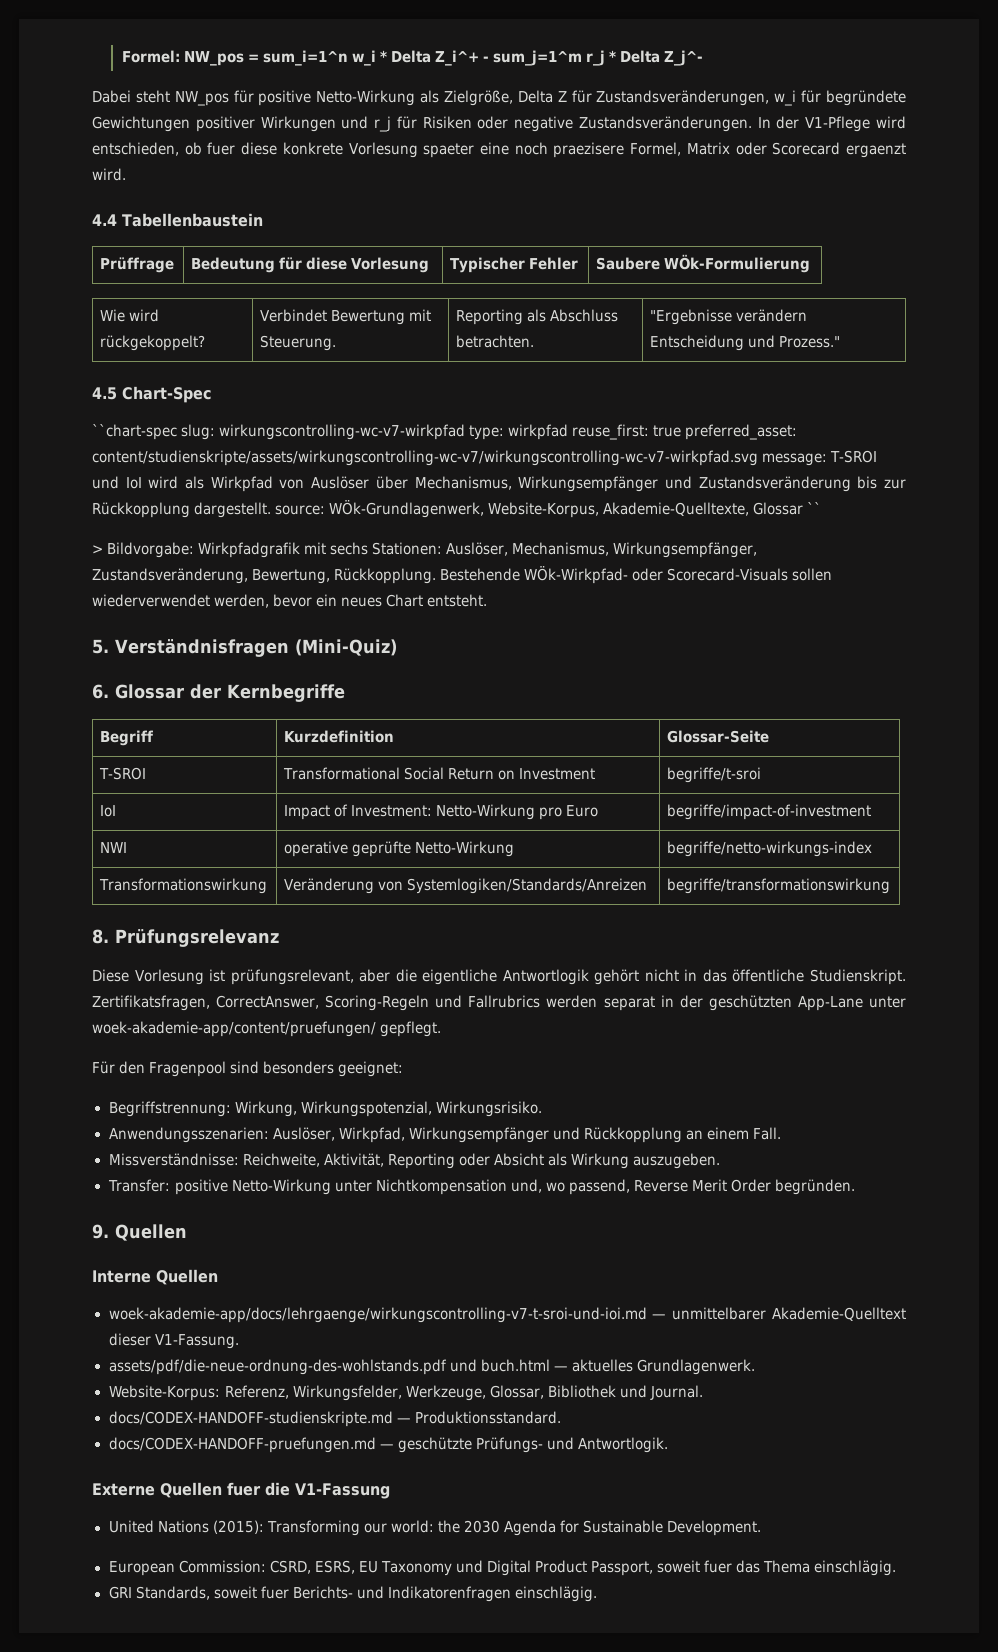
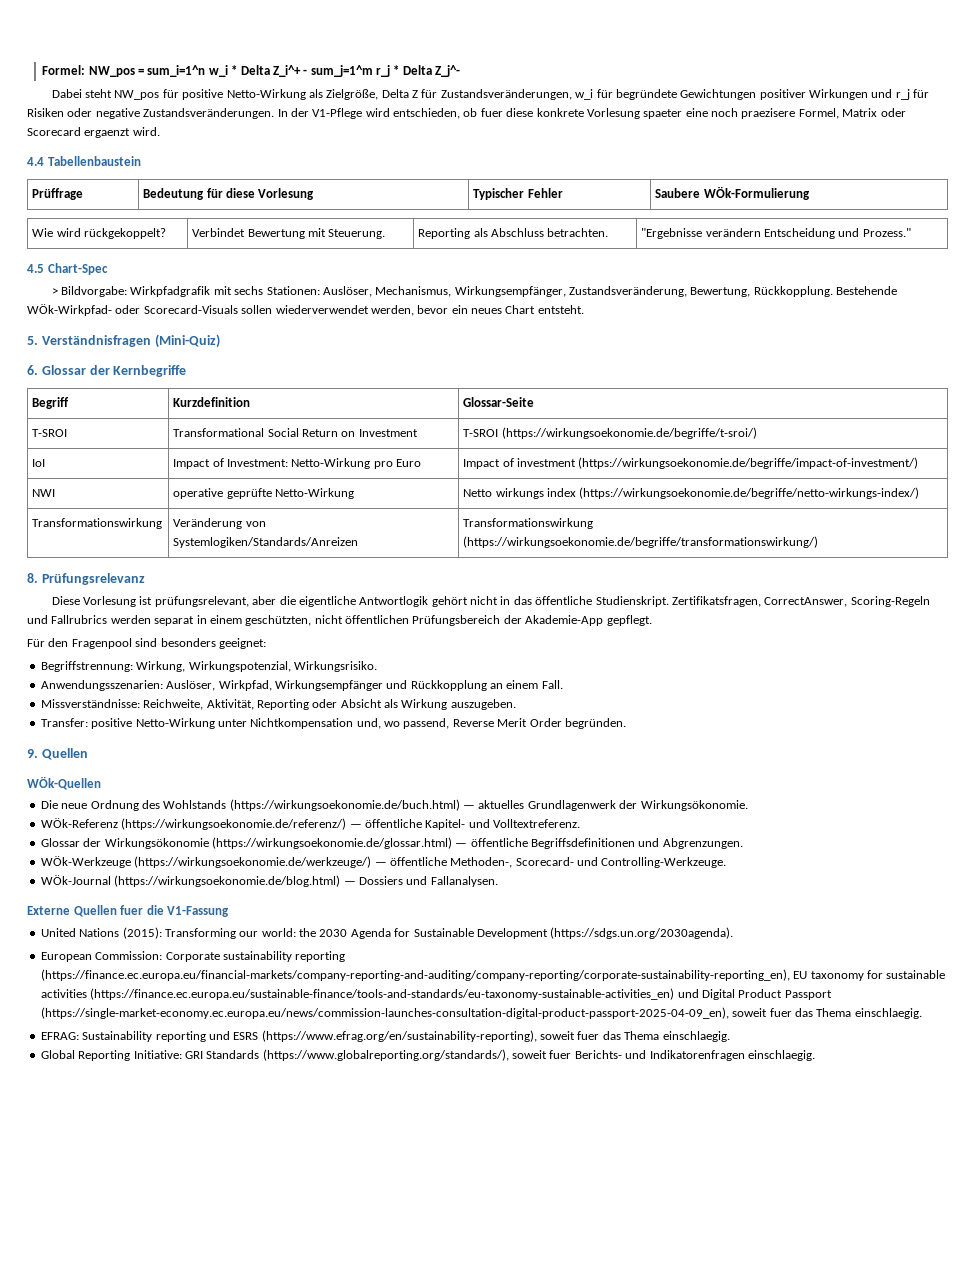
- ``chart-spec slug: wirkungscontrolling-wc-v7-wirkpfad type: wirkpfad reuse_first: true preferred_asset: content/studienskripte/assets/wirkungscontrolling-wc-v7/wirkungscontrolling-wc-v7-wirkpfad.svg message: T-SROI und IoI wird als Wirkpfad von Auslöser über Mechanismus, Wirkungsempfänger und Zustandsveränderung bis zur Rückkopplung dargestellt. source: WÖk-Grundlagenwerk, Website-Korpus, Akademie-Quelltexte, Glossar ``
- T-SROI | Transformational Social Return on Investment | begriffe/t-sroi
+ T-SROI | Transformational Social Return on Investment | T-SROI (https://wirkungsoekonomie.de/begriffe/t-sroi/)
- IoI | Impact of Investment: Netto-Wirkung pro Euro | begriffe/impact-of-investment
+ IoI | Impact of Investment: Netto-Wirkung pro Euro | Impact of investment (https://wirkungsoekonomie.de/begriffe/impact-of-investment/)
- NWI | operative geprüfte Netto-Wirkung | begriffe/netto-wirkungs-index
+ NWI | operative geprüfte Netto-Wirkung | Netto wirkungs index (https://wirkungsoekonomie.de/begriffe/netto-wirkungs-index/)
- Transformationswirkung | Veränderung von Systemlogiken/Standards/Anreizen | begriffe/transformationswirkung
+ Transformationswirkung | Veränderung von Systemlogiken/Standards/Anreizen | Transformationswirkung (https://wirkungsoekonomie.de/begriffe/transformationswirkung/)
- Zertifikatsfragen, CorrectAnswer, Scoring-Regeln und Fallrubrics werden separat in der geschützten App-Lane unter woek-akademie-app/content/pruefungen/ gepflegt.
+ Zertifikatsfragen, CorrectAnswer, Scoring-Regeln und Fallrubrics werden separat in einem geschützten, nicht öffentlichen Prüfungsbereich der Akademie-App gepflegt.
- Interne Quellen
- woek-akademie-app/docs/lehrgaenge/wirkungscontrolling-v7-t-sroi-und-ioi.md — unmittelbarer Akademie-Quelltext dieser V1-Fassung.
- assets/pdf/die-neue-ordnung-des-wohlstands.pdf und buch.html — aktuelles Grundlagenwerk.
- Website-Korpus: Referenz, Wirkungsfelder, Werkzeuge, Glossar, Bibliothek und Journal.
- docs/CODEX-HANDOFF-studienskripte.md — Produktionsstandard.
- docs/CODEX-HANDOFF-pruefungen.md — geschützte Prüfungs- und Antwortlogik.
+ WÖk-Quellen
+ Die neue Ordnung des Wohlstands (https://wirkungsoekonomie.de/buch.html) — aktuelles Grundlagenwerk der Wirkungsökonomie.
+ WÖk-Referenz (https://wirkungsoekonomie.de/referenz/) — öffentliche Kapitel- und Volltextreferenz.
+ Glossar der Wirkungsökonomie (https://wirkungsoekonomie.de/glossar.html) — öffentliche Begriffsdefinitionen und Abgrenzungen.
+ WÖk-Werkzeuge (https://wirkungsoekonomie.de/werkzeuge/) — öffentliche Methoden-, Scorecard- und Controlling-Werkzeuge.
+ WÖk-Journal (https://wirkungsoekonomie.de/blog.html) — Dossiers und Fallanalysen.
- United Nations (2015): Transforming our world: the 2030 Agenda for Sustainable Development.
+ United Nations (2015): Transforming our world: the 2030 Agenda for Sustainable Development (https://sdgs.un.org/2030agenda).
- European Commission: CSRD, ESRS, EU Taxonomy und Digital Product Passport, soweit fuer das Thema einschlägig.
- GRI Standards, soweit fuer Berichts- und Indikatorenfragen einschlägig.
+ European Commission: Corporate sustainability reporting (https://finance.ec.europa.eu/financial-markets/company-reporting-and-auditing/company-reporting/corporate-sustainability-reporting_en), EU taxonomy for sustainable activities (https://finance.ec.europa.eu/sustainable-finance/tools-and-standards/eu-taxonomy-sustainable-activities_en) und Digital Product Passport (https://single-market-economy.ec.europa.eu/news/commission-launches-consultation-digital-product-passport-2025-04-09_en), soweit fuer das Thema einschlaegig.
+ EFRAG: Sustainability reporting und ESRS (https://www.efrag.org/en/sustainability-reporting), soweit fuer das Thema einschlaegig.
+ Global Reporting Initiative: GRI Standards (https://www.globalreporting.org/standards/), soweit fuer Berichts- und Indikatorenfragen einschlaegig.

